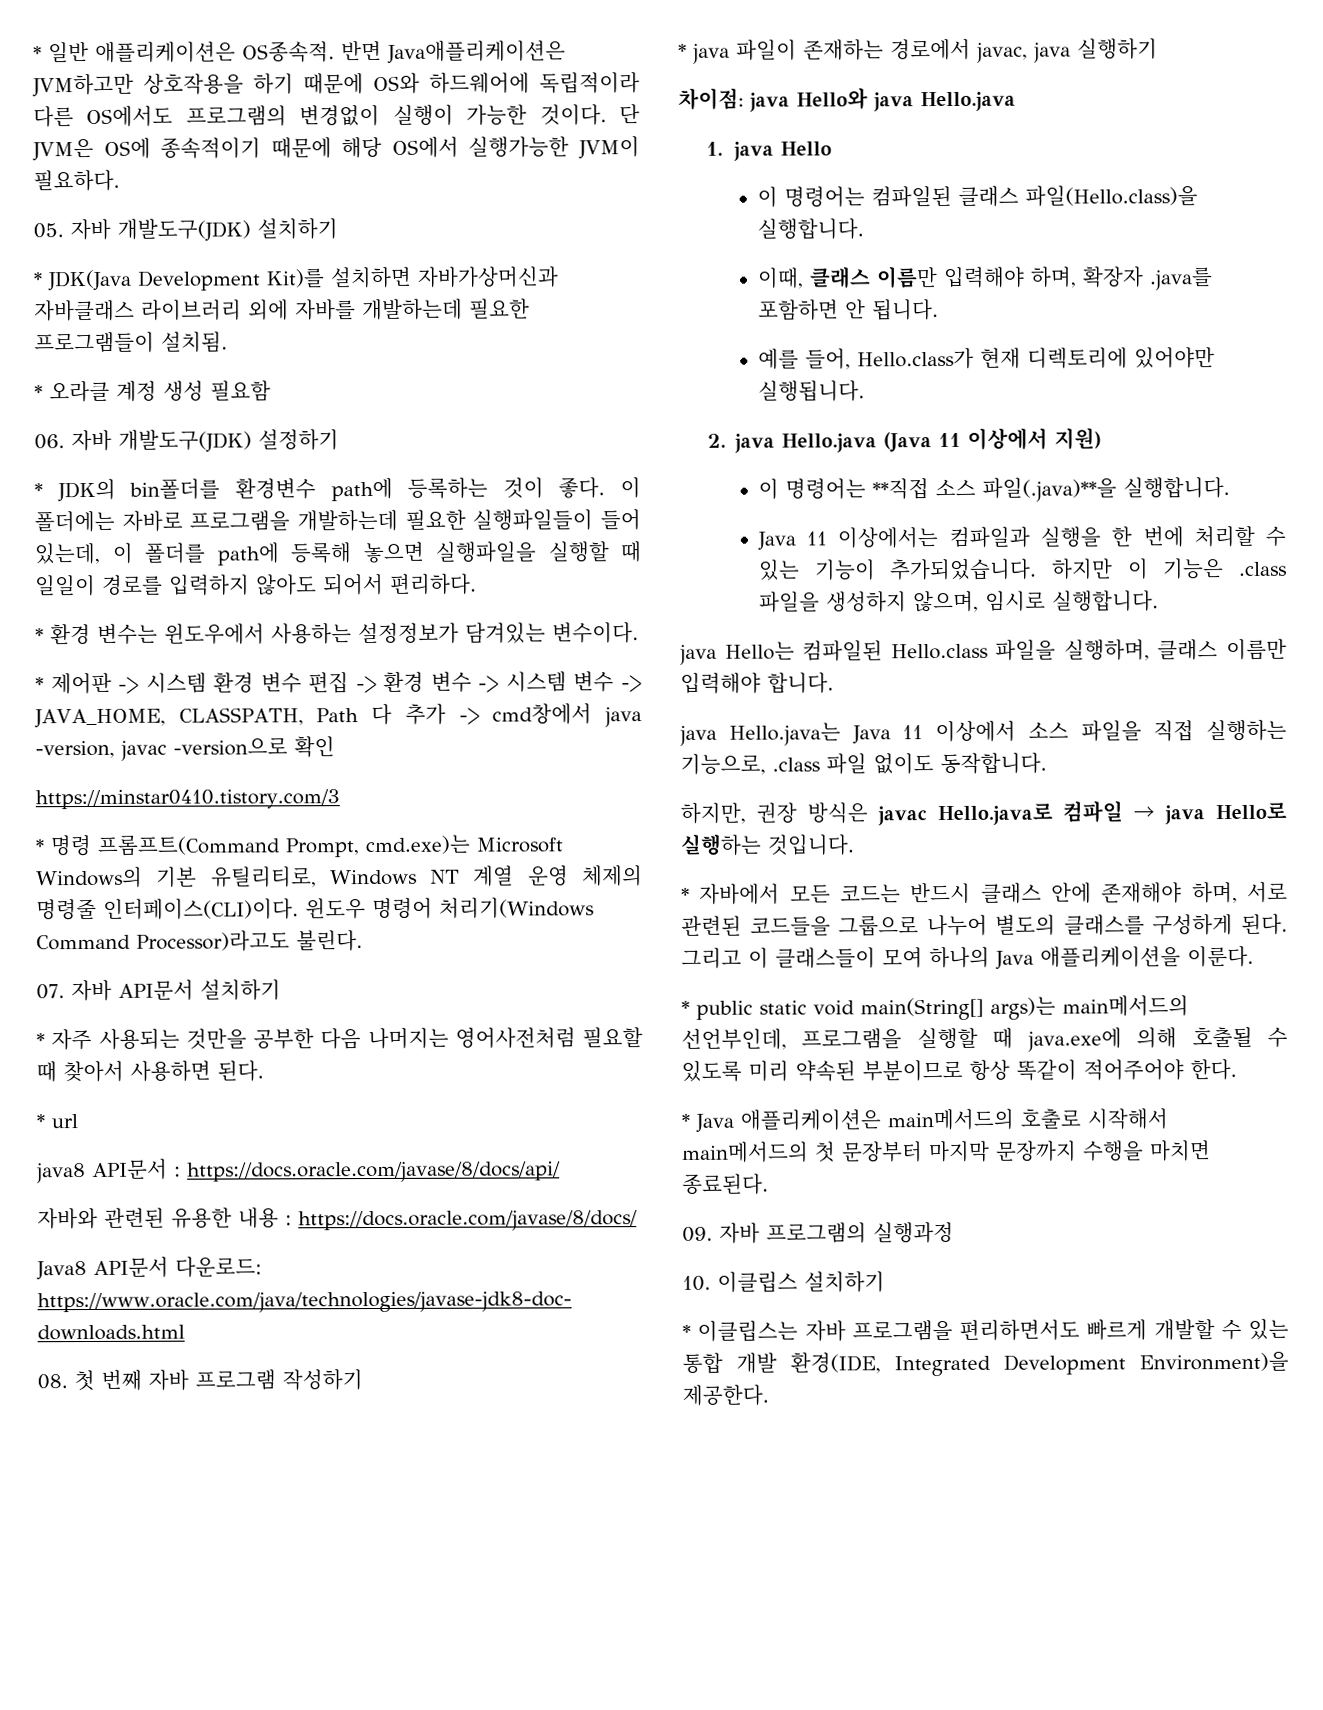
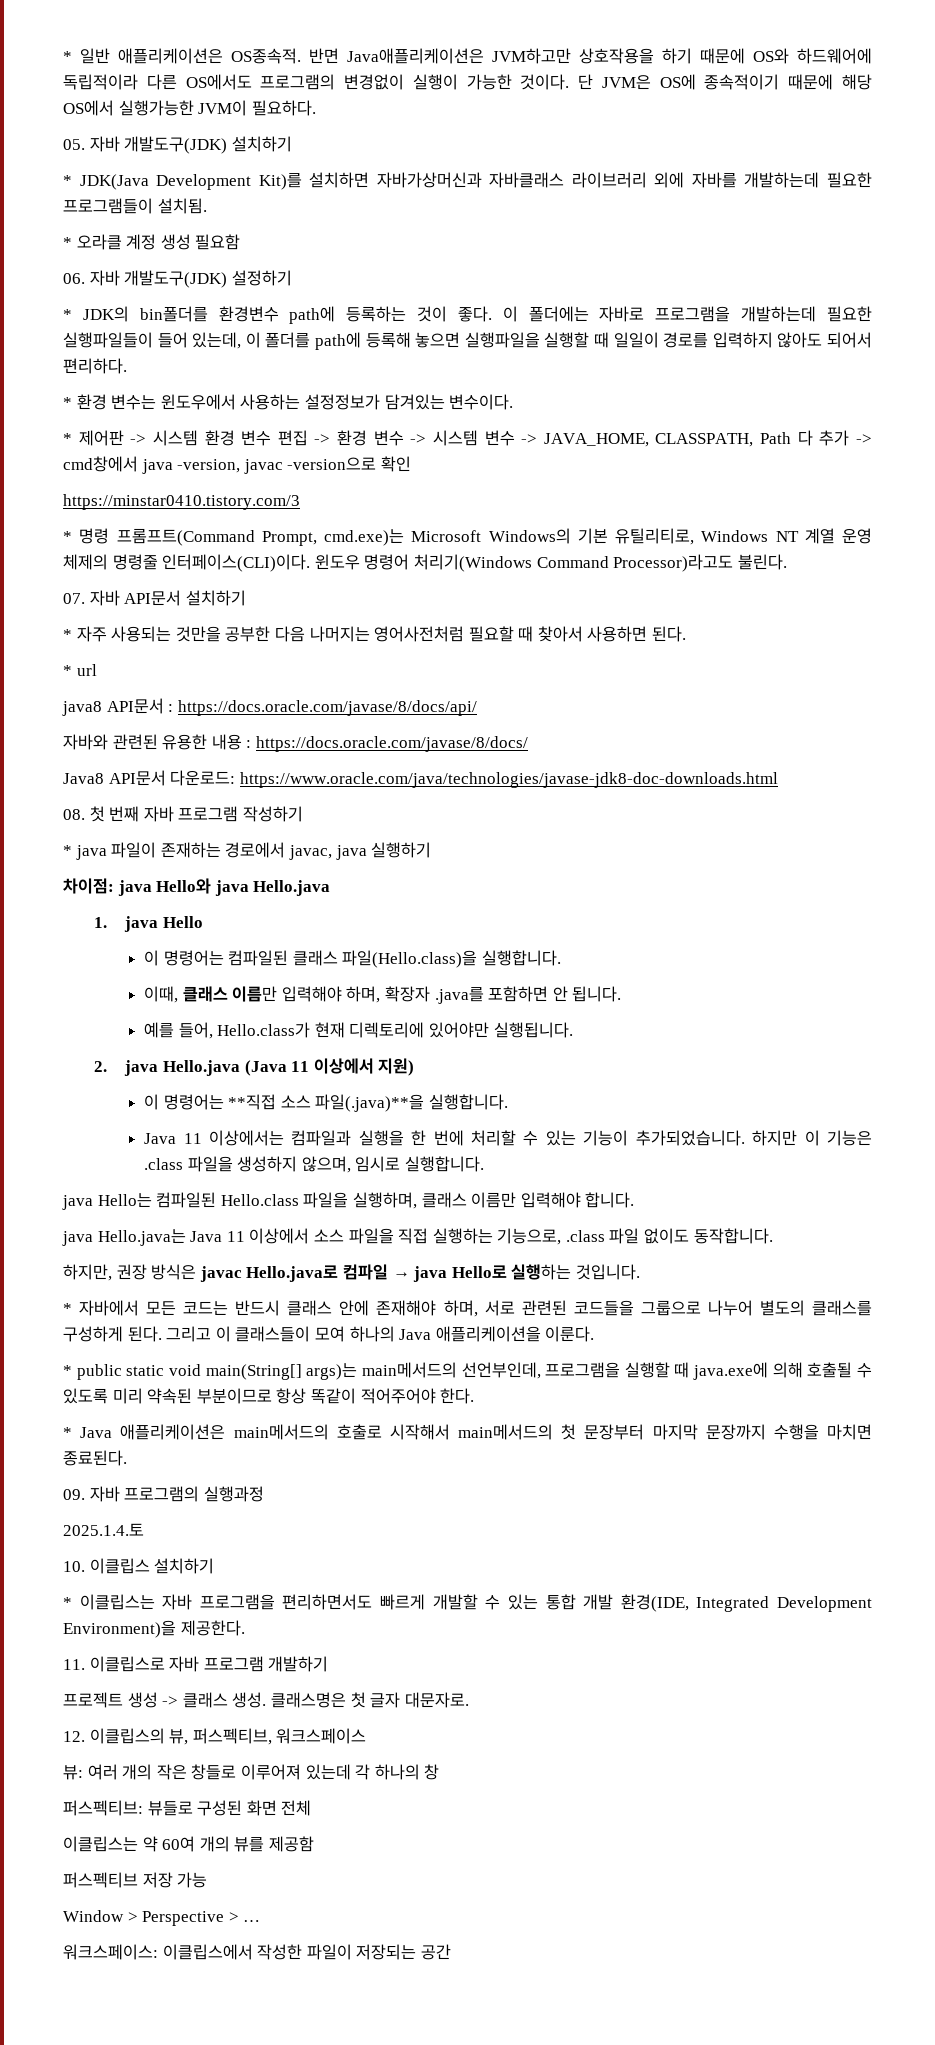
+ 2025.1.4.토
+ 11. 이클립스로 자바 프로그램 개발하기
+ 프로젝트 생성 -> 클래스 생성. 클래스명은 첫 글자 대문자로.
+ 12. 이클립스의 뷰, 퍼스펙티브, 워크스페이스
+ 뷰: 여러 개의 작은 창들로 이루어져 있는데 각 하나의 창
+ 퍼스펙티브: 뷰들로 구성된 화면 전체
+ 이클립스는 약 60여 개의 뷰를 제공함
+ 퍼스펙티브 저장 가능
+ Window > Perspective > …
+ 워크스페이스: 이클립스에서 작성한 파일이 저장되는 공간

